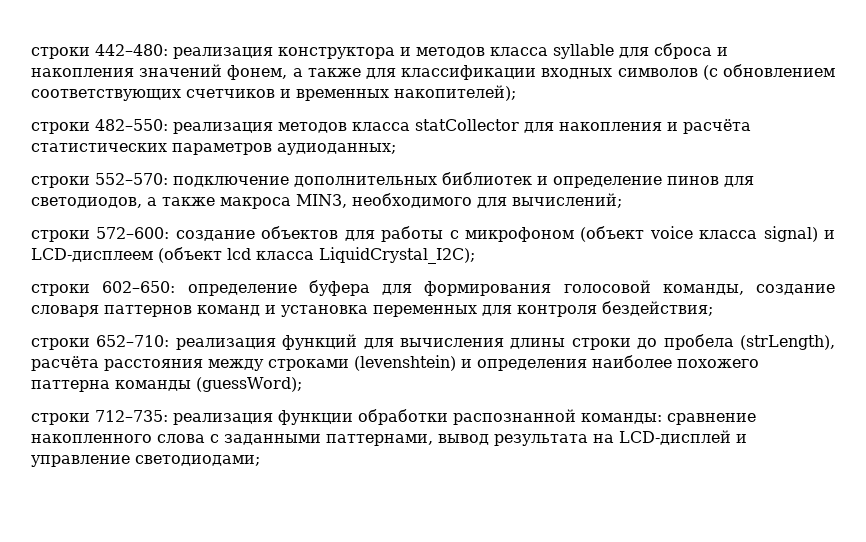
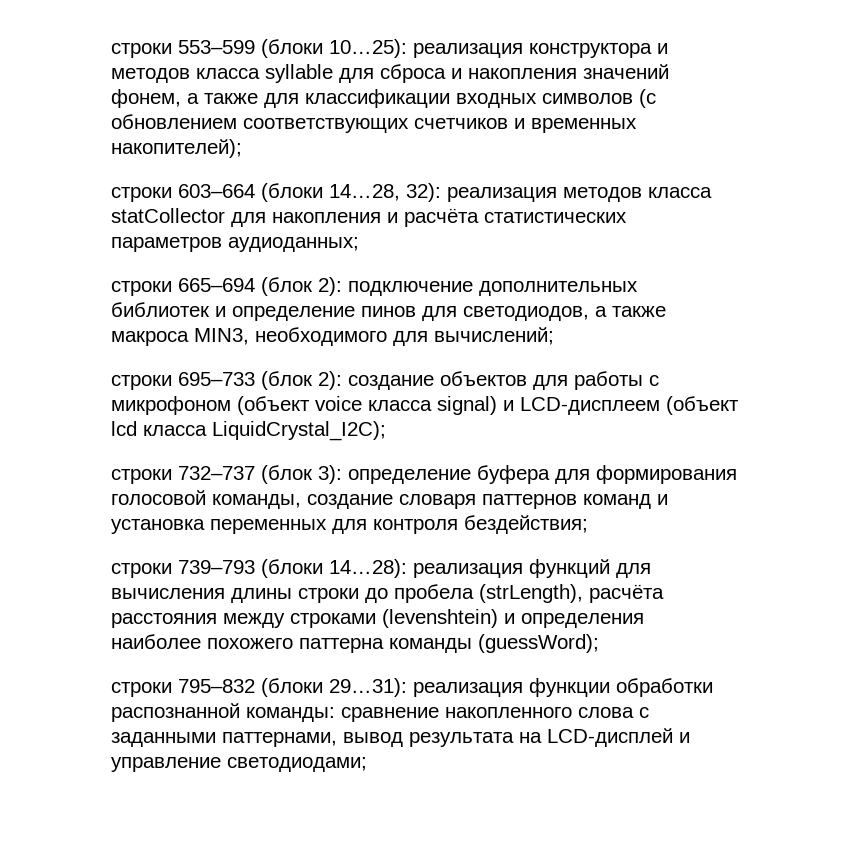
- строки 442–480: реализация конструктора и методов класса syllable для сброса и накопления значений фонем, а также для классификации входных символов (с обновлением соответствующих счетчиков и временных накопителей);
+ строки 553–599 (блоки 10…25): реализация конструктора и методов класса syllable для сброса и накопления значений фонем, а также для классификации входных символов (с обновлением соответствующих счетчиков и временных накопителей);
- строки 482–550: реализация методов класса statCollector для накопления и расчёта статистических параметров аудиоданных;
+ строки 603–664 (блоки 14…28, 32): реализация методов класса statCollector для накопления и расчёта статистических параметров аудиоданных;
- строки 552–570: подключение дополнительных библиотек и определение пинов для светодиодов, а также макроса MIN3, необходимого для вычислений;
+ строки 665–694 (блок 2): подключение дополнительных библиотек и определение пинов для светодиодов, а также макроса MIN3, необходимого для вычислений;
- строки 572–600: создание объектов для работы с микрофоном (объект voice класса signal) и LCD-дисплеем (объект lcd класса LiquidCrystal_I2C);
+ строки 695–733 (блок 2): создание объектов для работы с микрофоном (объект voice класса signal) и LCD-дисплеем (объект lcd класса LiquidCrystal_I2C);
- строки 602–650: определение буфера для формирования голосовой команды, создание словаря паттернов команд и установка переменных для контроля бездействия;
+ строки 732–737 (блок 3): определение буфера для формирования голосовой команды, создание словаря паттернов команд и установка переменных для контроля бездействия;
- строки 652–710: реализация функций для вычисления длины строки до пробела (strLength), расчёта расстояния между строками (levenshtein) и определения наиболее похожего паттерна команды (guessWord);
+ строки 739–793 (блоки 14…28): реализация функций для вычисления длины строки до пробела (strLength), расчёта расстояния между строками (levenshtein) и определения наиболее похожего паттерна команды (guessWord);
- строки 712–735: реализация функции обработки распознанной команды: сравнение накопленного слова с заданными паттернами, вывод результата на LCD-дисплей и управление светодиодами;
+ строки 795–832 (блоки 29…31): реализация функции обработки распознанной команды: сравнение накопленного слова с заданными паттернами, вывод результата на LCD-дисплей и управление светодиодами;

